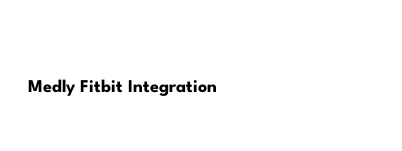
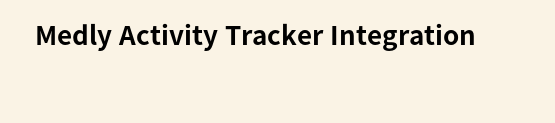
- Medly Fitbit Integration
+ Medly Activity Tracker Integration

